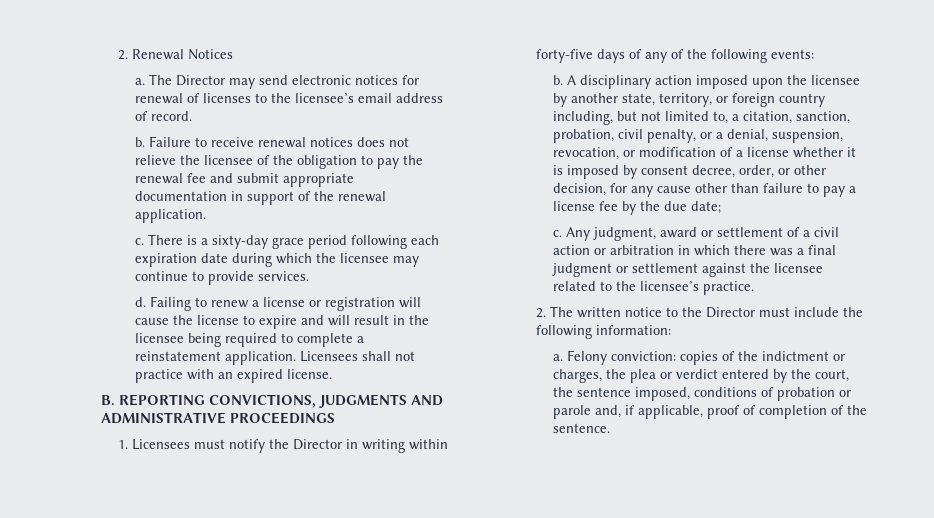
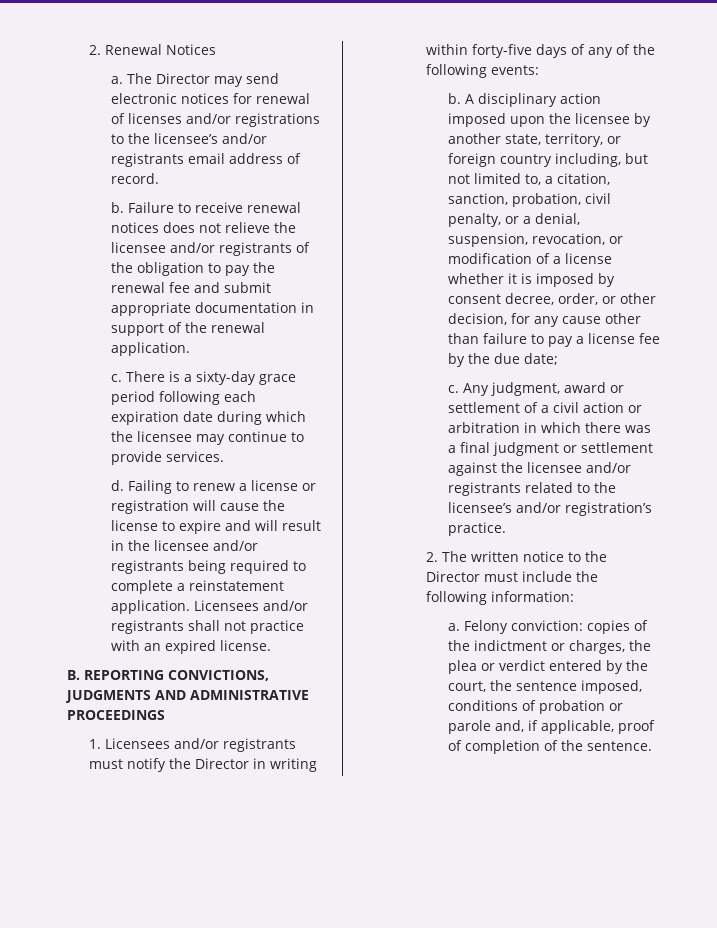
- The Director may send electronic notices for renewal of licenses to the licensee’s email address of record.
+ The Director may send electronic notices for renewal of licenses and/or registrations to the licensee’s and/or registrants email address of record.
- Failure to receive renewal notices does not relieve the licensee of the obligation to pay the renewal fee and submit appropriate documentation in support of the renewal application.
+ Failure to receive renewal notices does not relieve the licensee and/or registrants of the obligation to pay the renewal fee and submit appropriate documentation in support of the renewal application.
- Failing to renew a license or registration will cause the license to expire and will result in the licensee being required to complete a reinstatement application.
+ Failing to renew a license or registration will cause the license to expire and will result in the licensee and/or registrants being required to complete a reinstatement application.
- Licensees shall not practice with an expired license.
+ Licensees and/or registrants shall not practice with an expired license.
- 1. Licensees must notify the Director in writing within forty-five days of any of the following events:
+ 1. Licensees and/or registrants must notify the Director in writing within forty-five days of any of the following events:
- Any judgment, award or settlement of a civil action or arbitration in which there was a final judgment or settlement against the licensee related to the licensee’s practice.
+ Any judgment, award or settlement of a civil action or arbitration in which there was a final judgment or settlement against the licensee and/or registrants related to the licensee’s and/or registration’s practice.

